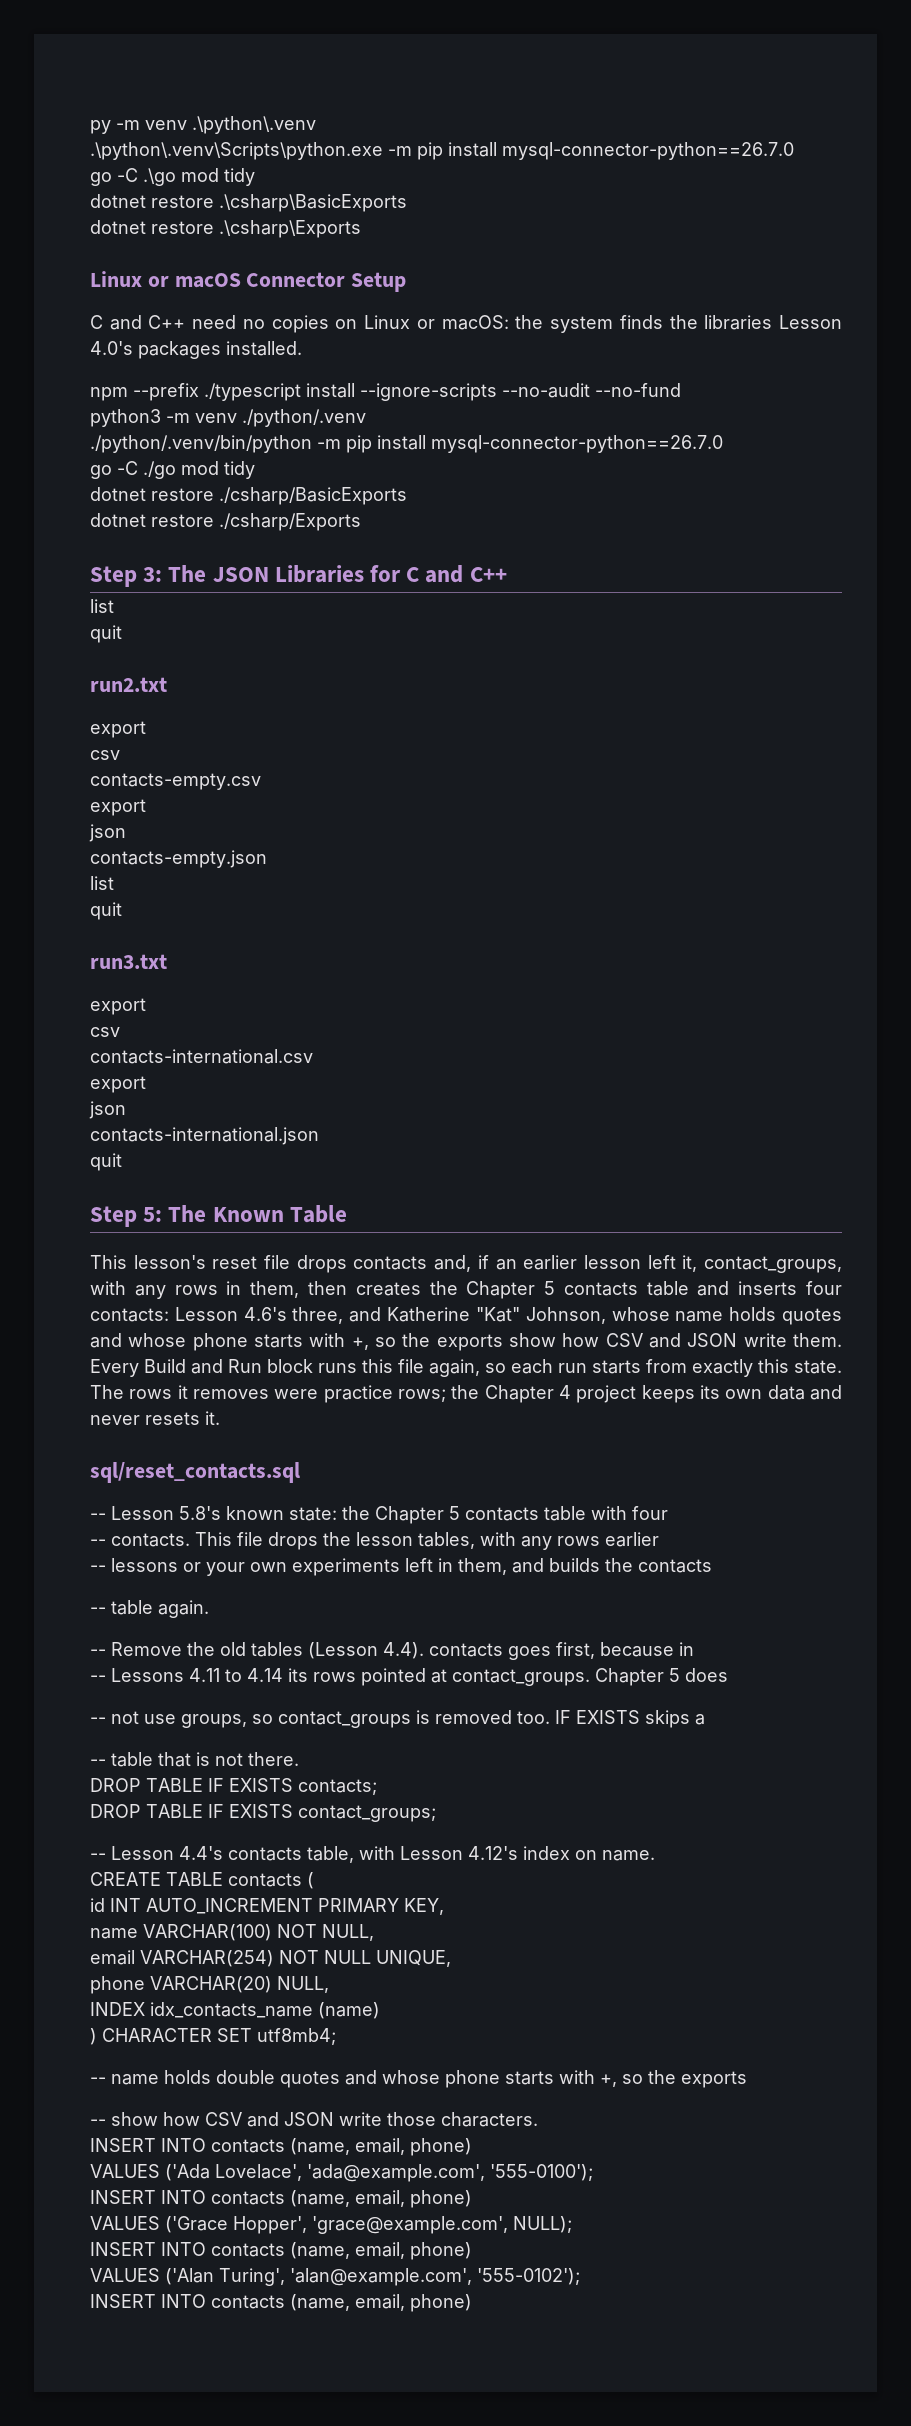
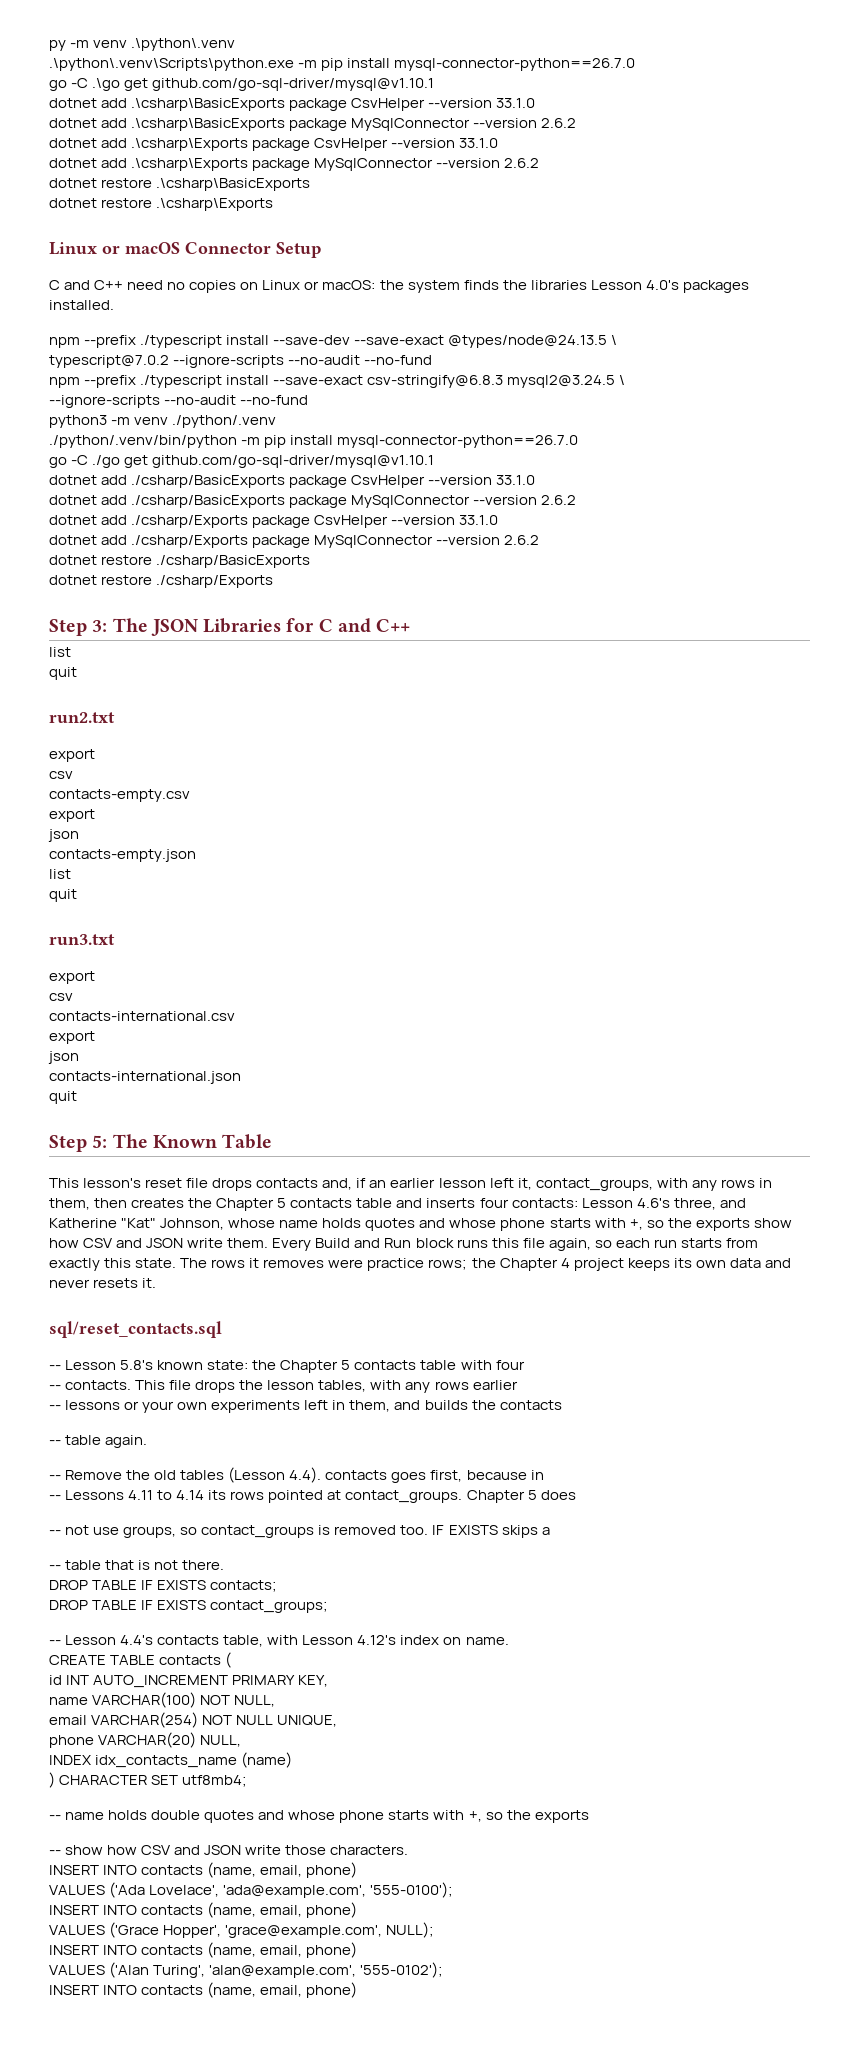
- go -C .\go mod tidy
+ go -C .\go get github.com/go-sql-driver/mysql@v1.10.1
+ dotnet add .\csharp\BasicExports package CsvHelper --version 33.1.0
+ dotnet add .\csharp\BasicExports package MySqlConnector --version 2.6.2
+ dotnet add .\csharp\Exports package CsvHelper --version 33.1.0
+ dotnet add .\csharp\Exports package MySqlConnector --version 2.6.2
- npm --prefix ./typescript install --ignore-scripts --no-audit --no-fund
+ npm --prefix ./typescript install --save-dev --save-exact @types/node@24.13.5 \
+ typescript@7.0.2 --ignore-scripts --no-audit --no-fund
+ npm --prefix ./typescript install --save-exact csv-stringify@6.8.3 mysql2@3.24.5 \
+ --ignore-scripts --no-audit --no-fund
- go -C ./go mod tidy
+ go -C ./go get github.com/go-sql-driver/mysql@v1.10.1
+ dotnet add ./csharp/BasicExports package CsvHelper --version 33.1.0
+ dotnet add ./csharp/BasicExports package MySqlConnector --version 2.6.2
+ dotnet add ./csharp/Exports package CsvHelper --version 33.1.0
+ dotnet add ./csharp/Exports package MySqlConnector --version 2.6.2

